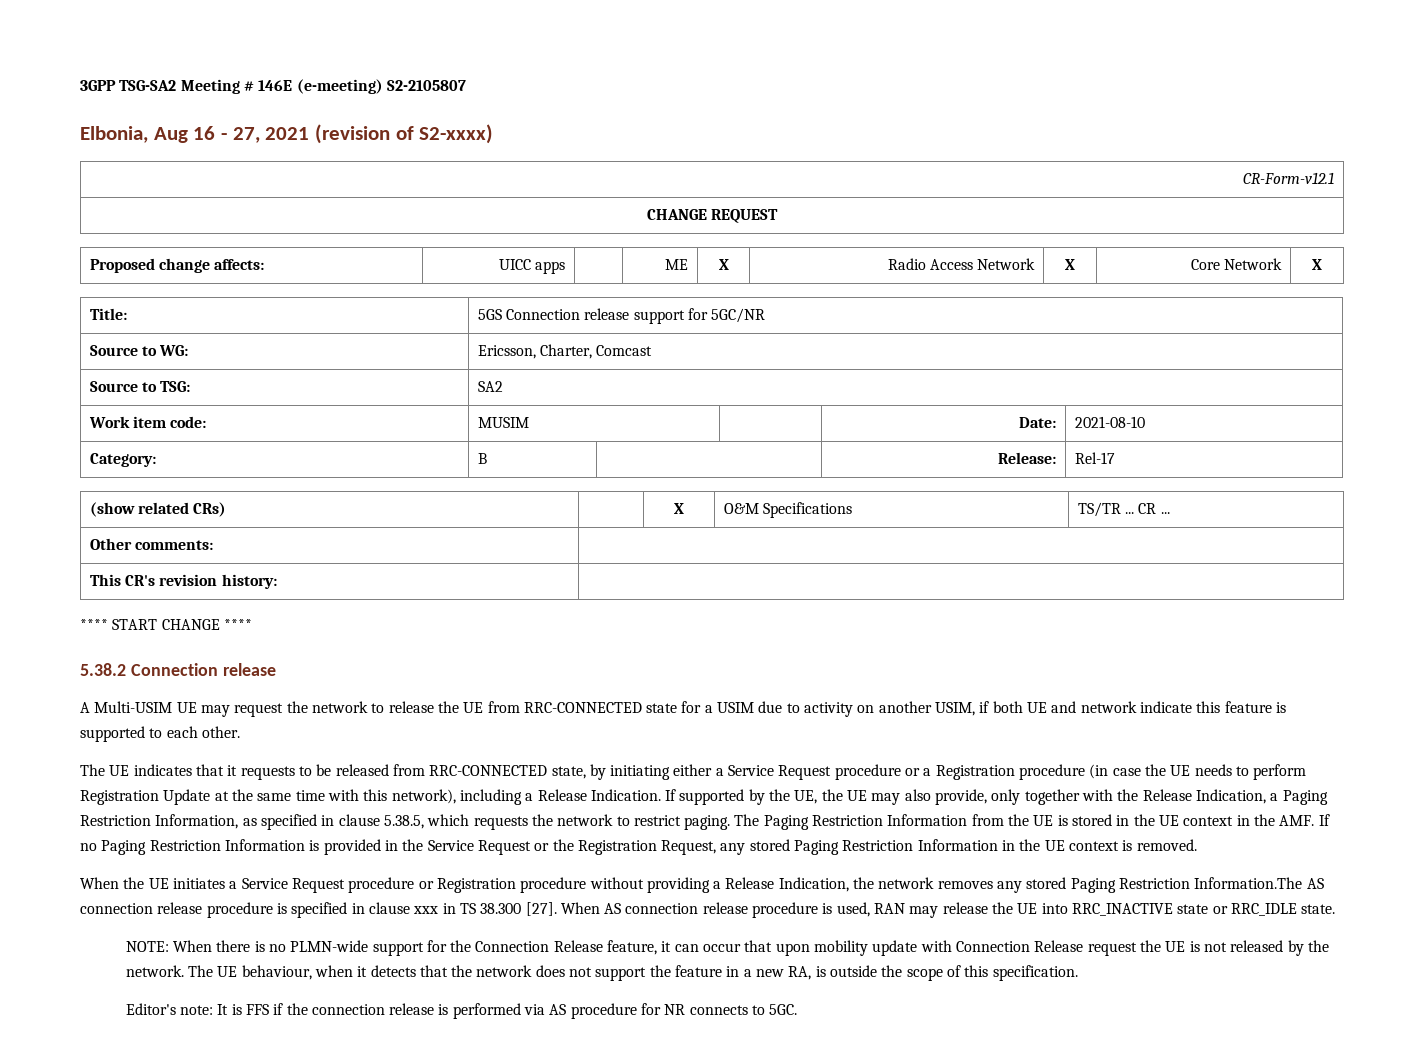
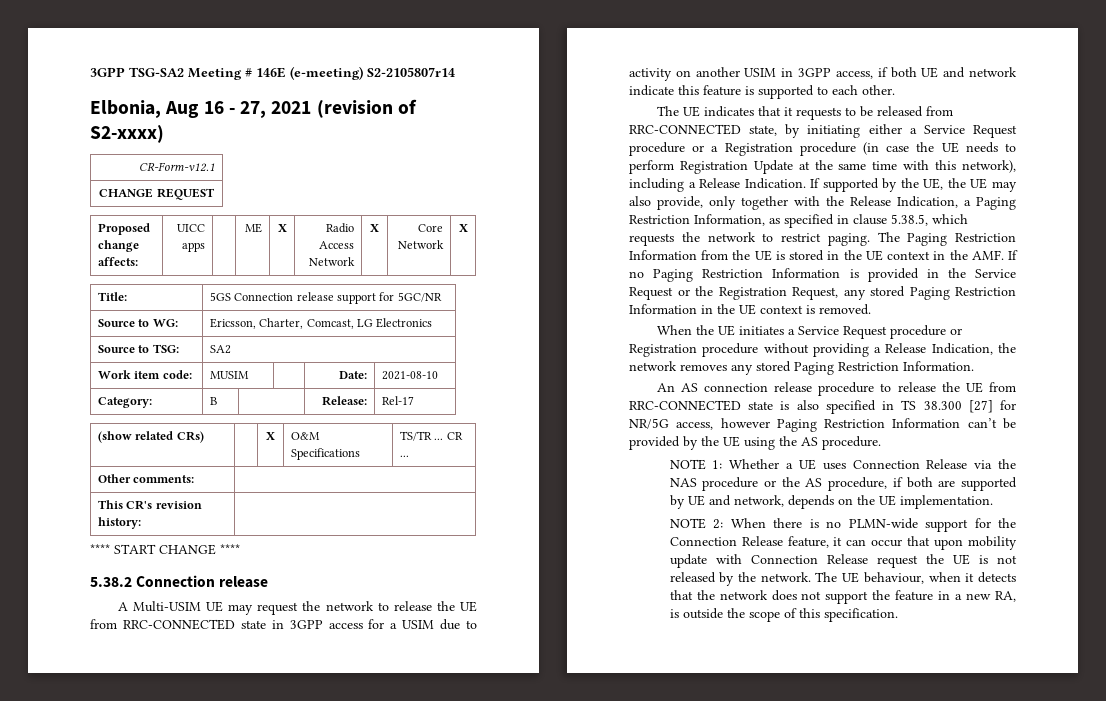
- 3GPP TSG-SA2 Meeting # 146E (e-meeting) S2-2105807
+ 3GPP TSG-SA2 Meeting # 146E (e-meeting) S2-2105807r14
- Source to WG: | Ericsson, Charter, Comcast
+ Source to WG: | Ericsson, Charter, Comcast, LG Electronics
- A Multi-USIM UE may request the network to release the UE from RRC-CONNECTED state for a USIM due to activity on another USIM, if both UE and network indicate this feature is supported to each other.
+ A Multi-USIM UE may request the network to release the UE from RRC-CONNECTED state in 3GPP access for a USIM due to activity on another USIM in 3GPP access, if both UE and network indicate this feature is supported to each other.
- When the UE initiates a Service Request procedure or Registration procedure without providing a Release Indication, the network removes any stored Paging Restriction Information.The AS connection release procedure is specified in clause xxx in TS 38.300 [27]. When AS connection release procedure is used, RAN may release the UE into RRC_INACTIVE state or RRC_IDLE state.
- NOTE: When there is no PLMN-wide support for the Connection Release feature, it can occur that upon mobility update with Connection Release request the UE is not released by the network.
+ When the UE initiates a Service Request procedure or Registration procedure without providing a Release Indication, the network removes any stored Paging Restriction Information.
+ An AS connection release procedure to release the UE from RRC-CONNECTED state is also specified in TS 38.300 [27] for NR/5G access, however Paging Restriction Information can’t be provided by the UE using the AS procedure.
+ NOTE 1: Whether a UE uses Connection Release via the NAS procedure or the AS procedure, if both are supported by UE and network, depends on the UE implementation.
+ NOTE 2: When there is no PLMN-wide support for the Connection Release feature, it can occur that upon mobility update with Connection Release request the UE is not released by the network.
- Editor's note: It is FFS if the connection release is performed via AS procedure for NR connects to 5GC.

